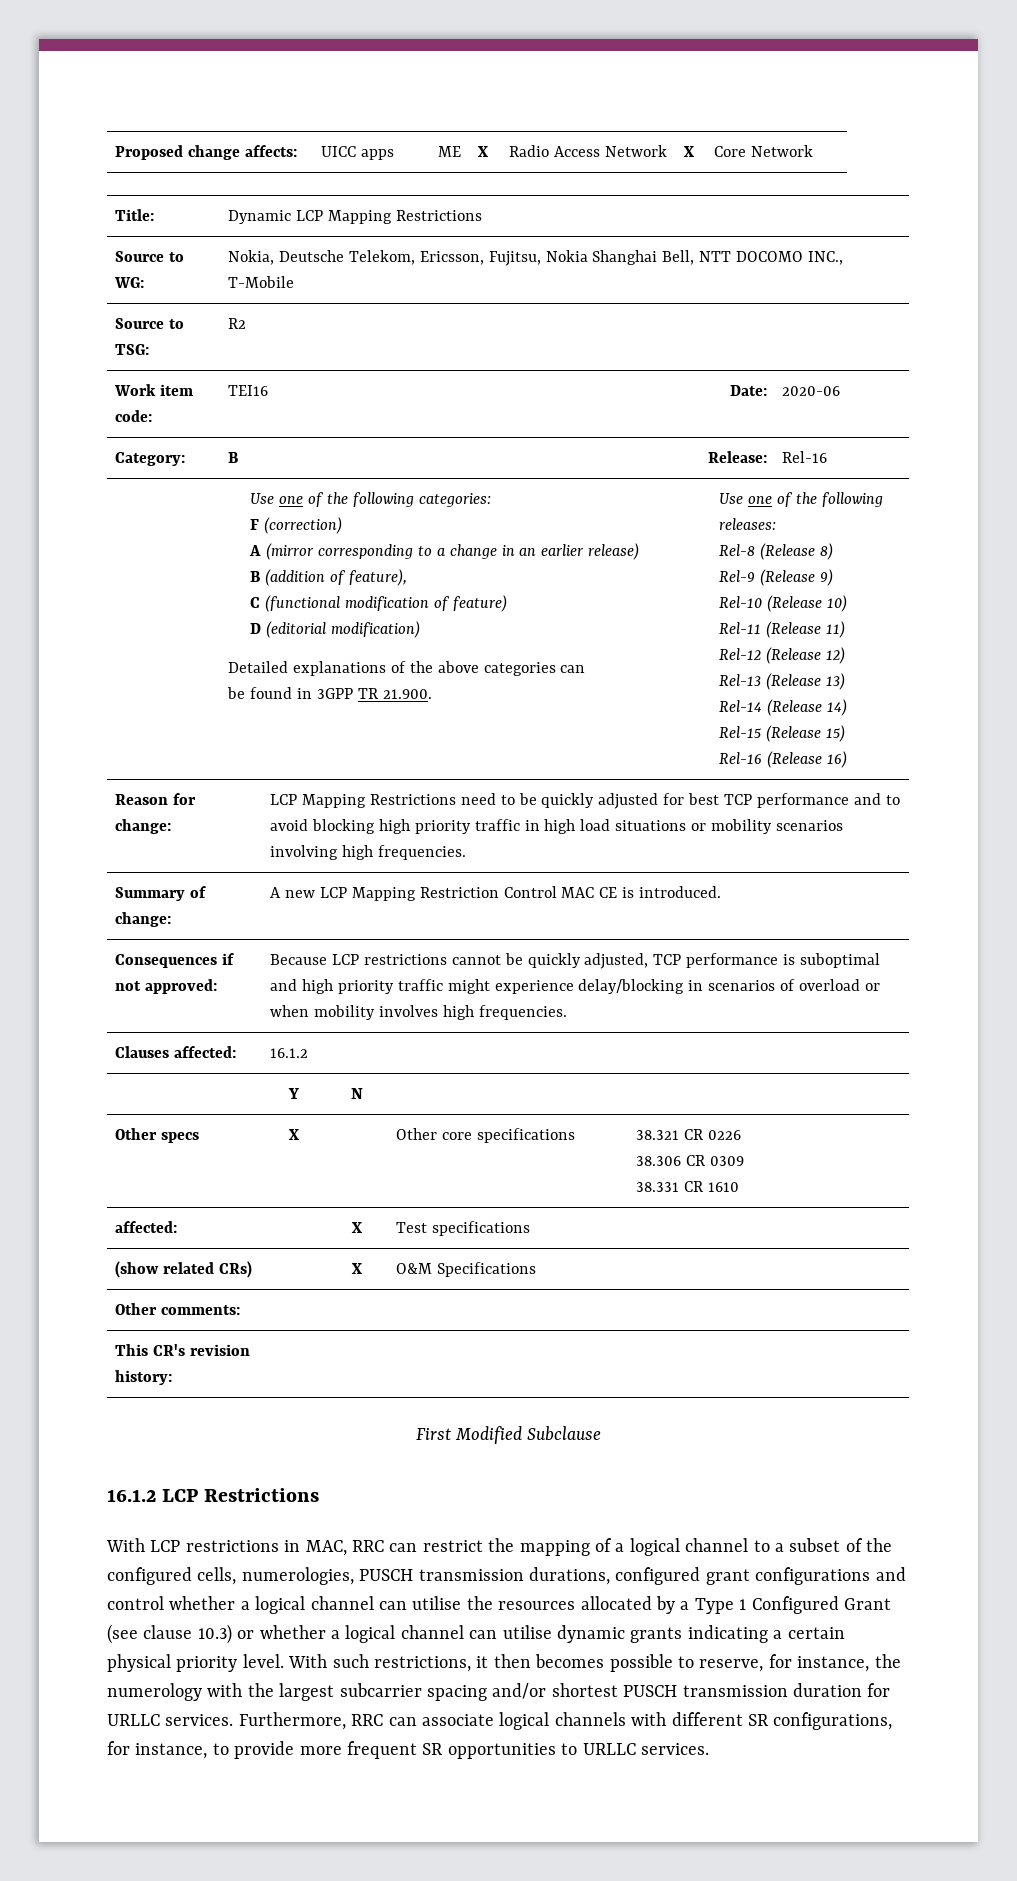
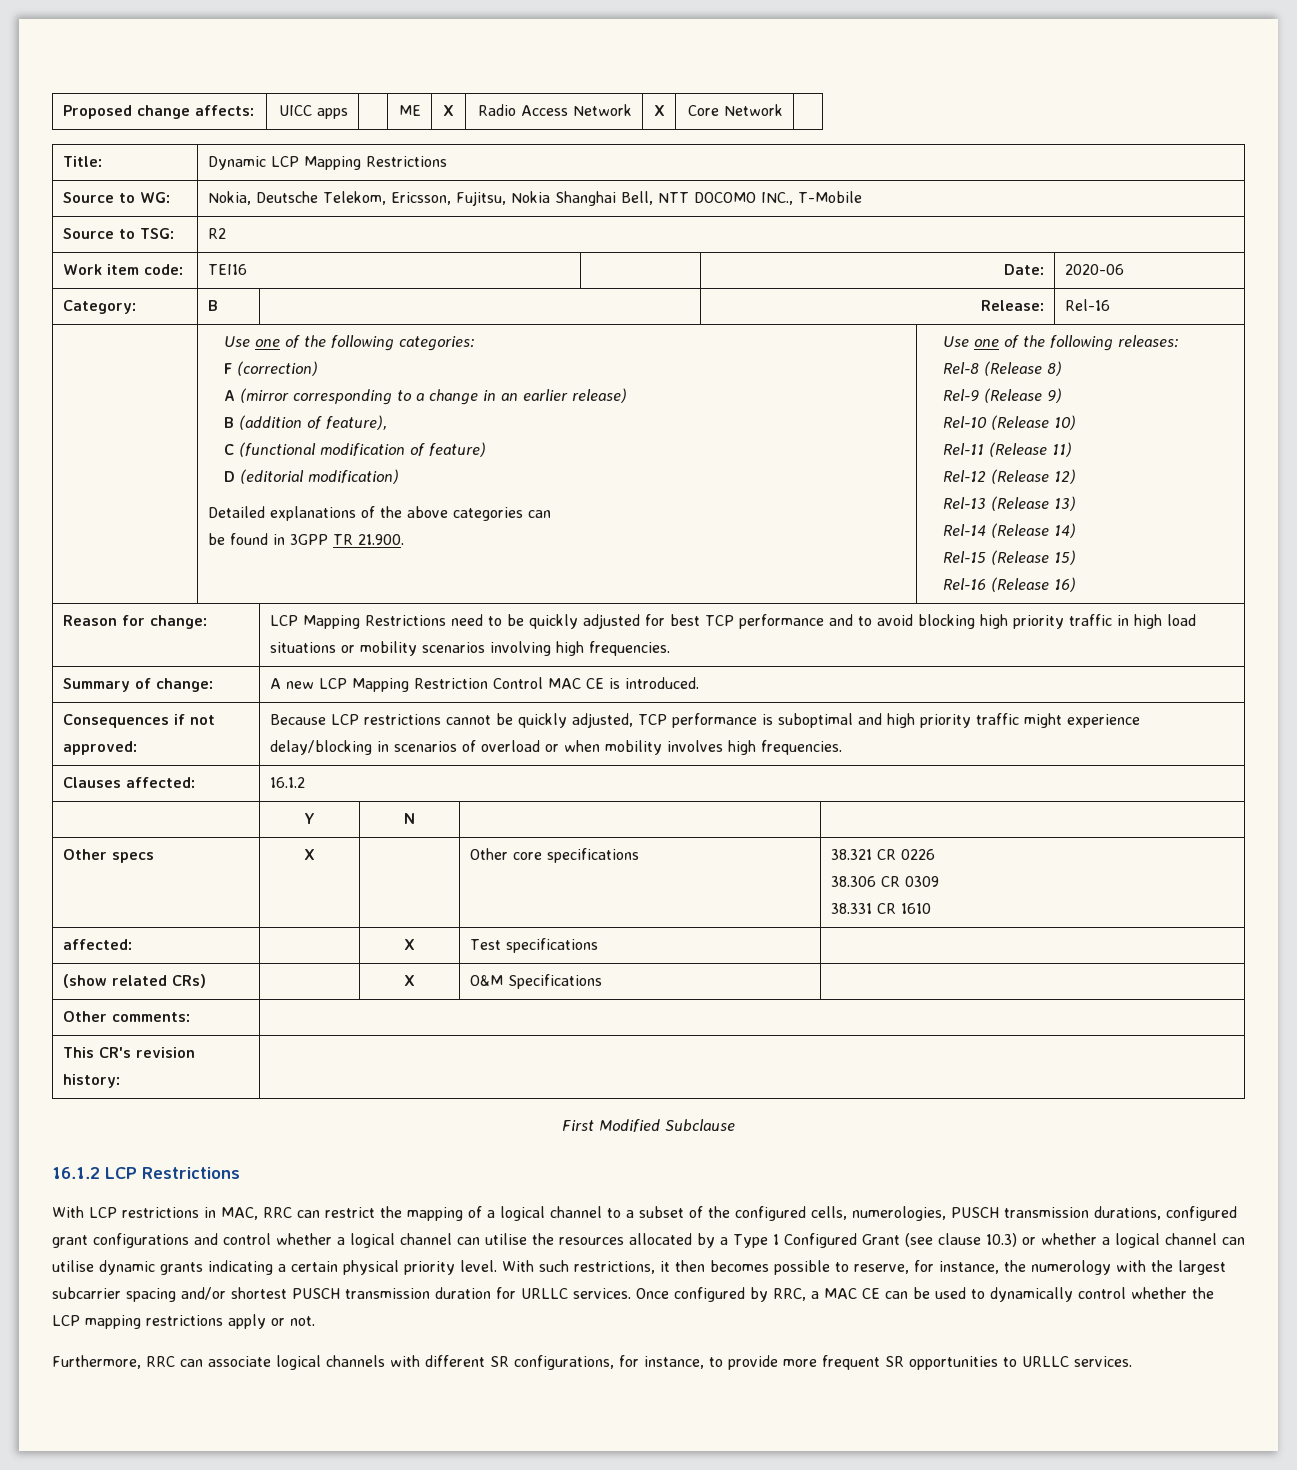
- With such restrictions, it then becomes possible to reserve, for instance, the numerology with the largest subcarrier spacing and/or shortest PUSCH transmission duration for URLLC services. Furthermore, RRC can associate logical channels with different SR configurations, for instance, to provide more frequent SR opportunities to URLLC services.
+ With such restrictions, it then becomes possible to reserve, for instance, the numerology with the largest subcarrier spacing and/or shortest PUSCH transmission duration for URLLC services. Once configured by RRC, a MAC CE can be used to dynamically control whether the LCP mapping restrictions apply or not.
+ Furthermore, RRC can associate logical channels with different SR configurations, for instance, to provide more frequent SR opportunities to URLLC services.

